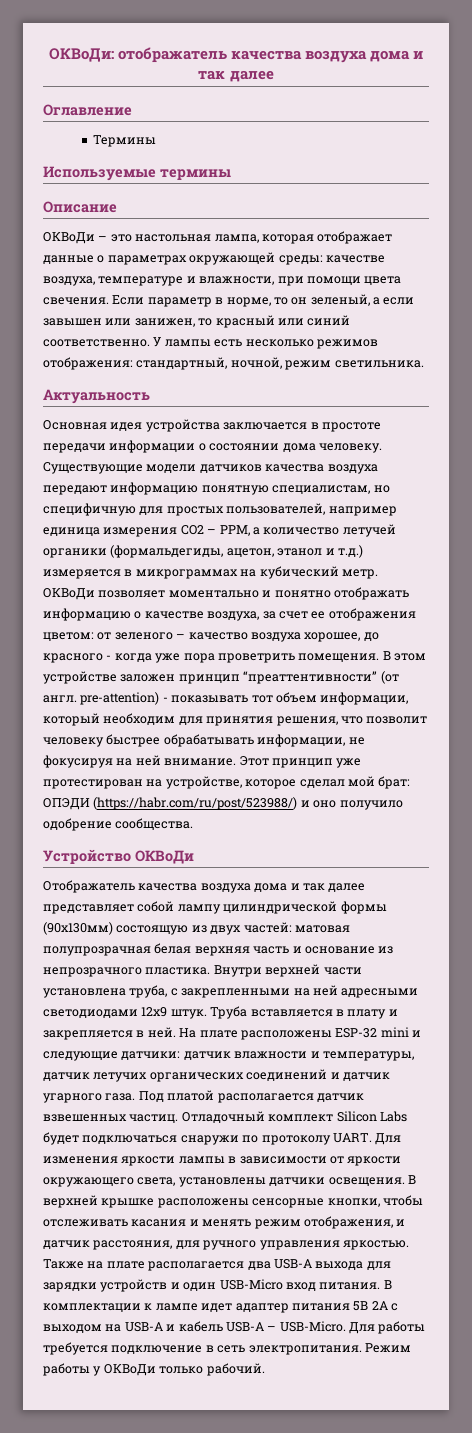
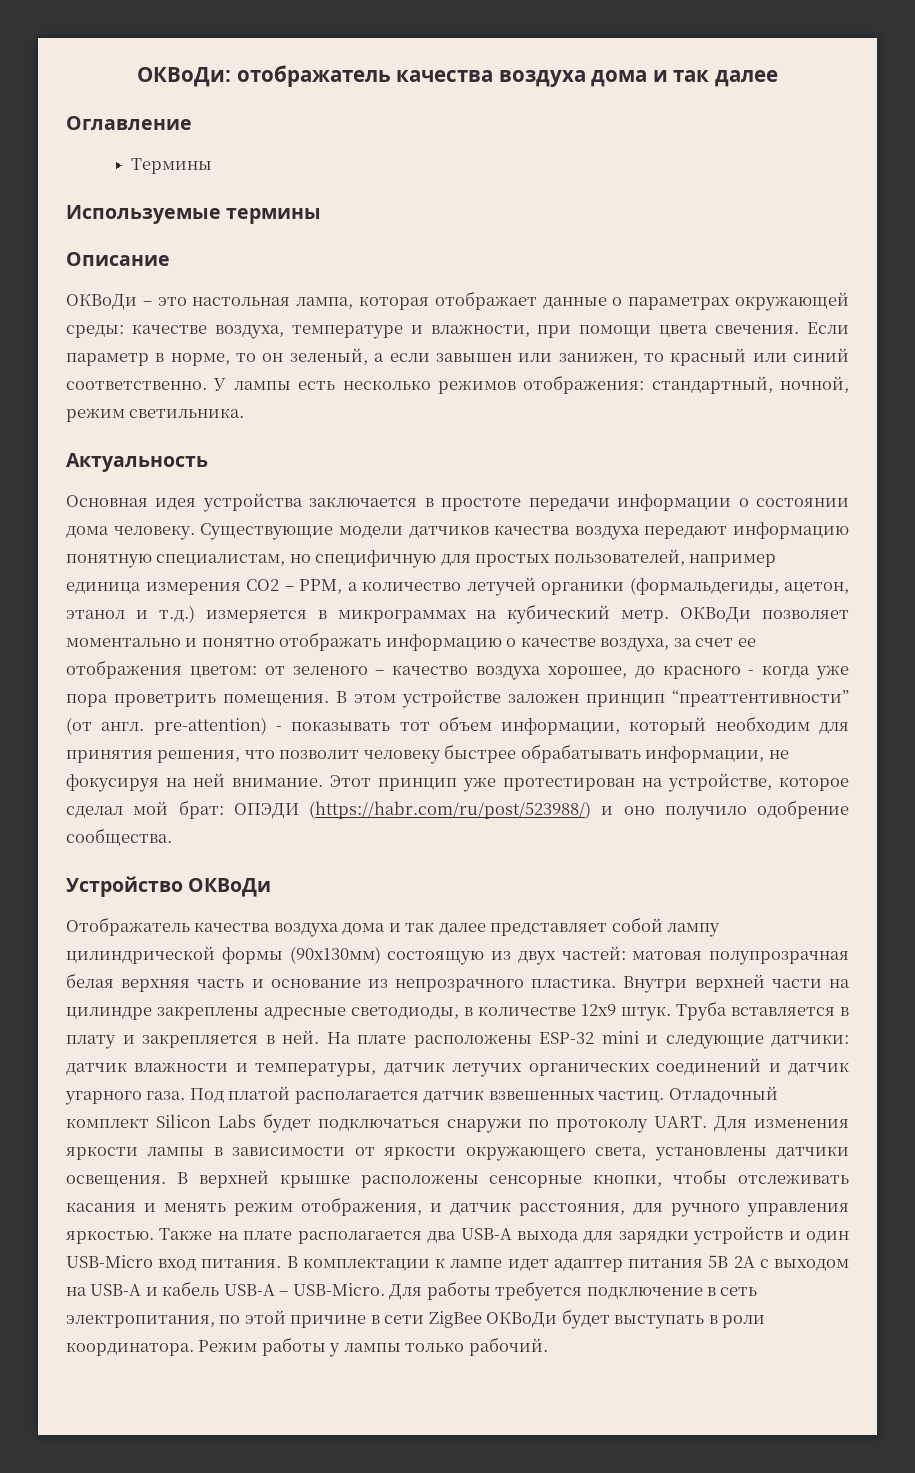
- Внутри верхней части установлена труба, с закрепленными на ней адресными светодиодами 12x9 штук.
+ Внутри верхней части на цилиндре закреплены адресные светодиоды, в количестве 12x9 штук.
- Для работы требуется подключение в сеть электропитания.
+ Для работы требуется подключение в сеть электропитания, по этой причине в сети ZigBee ОКВоДи будет выступать в роли координатора.
- Режим работы у ОКВоДи только рабочий.
+ Режим работы у лампы только рабочий.

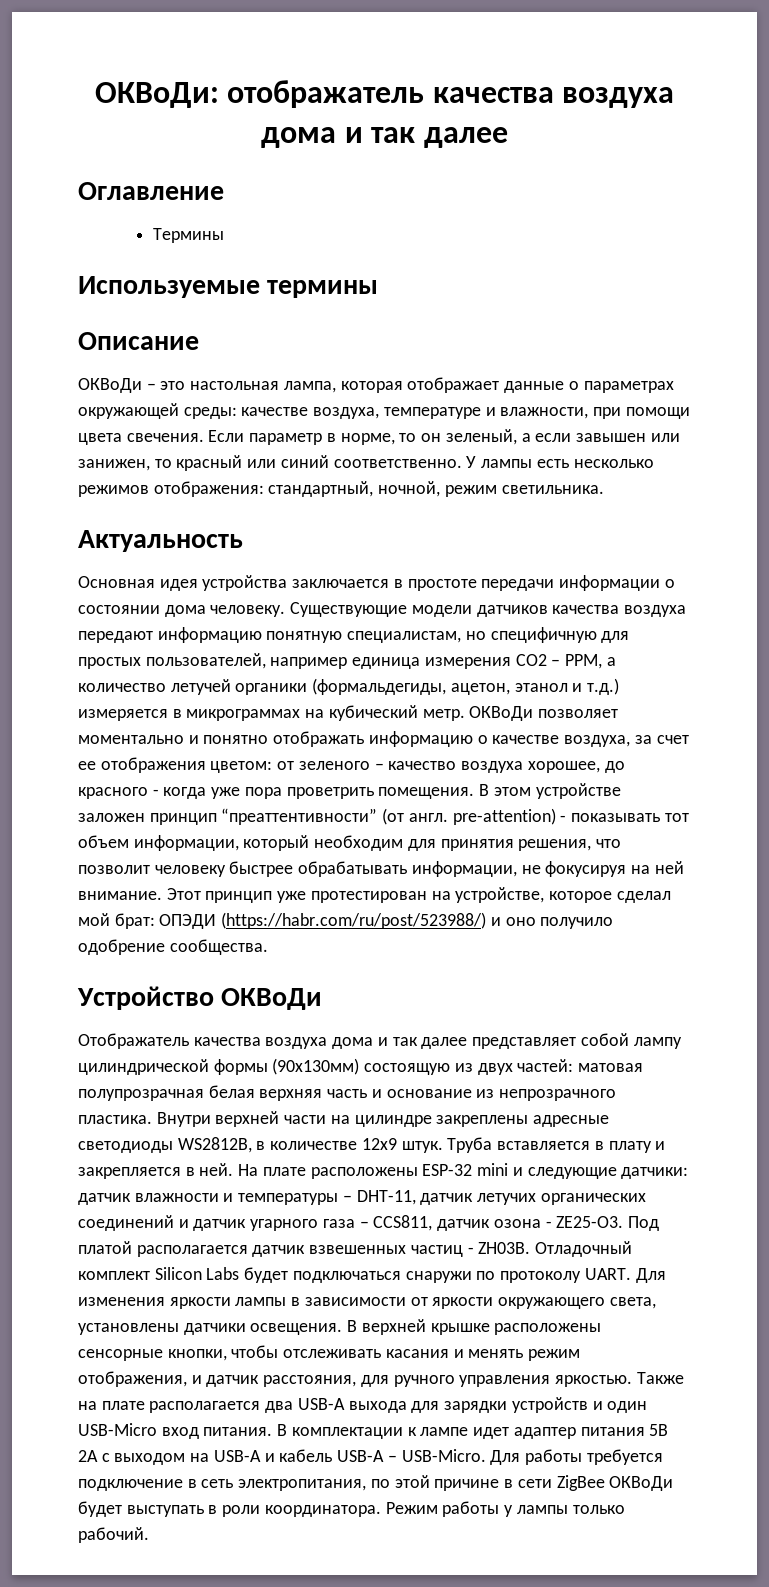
- Внутри верхней части на цилиндре закреплены адресные светодиоды, в количестве 12x9 штук.
+ Внутри верхней части на цилиндре закреплены адресные светодиоды WS2812B, в количестве 12x9 штук.
- На плате расположены ESP-32 mini и следующие датчики: датчик влажности и температуры, датчик летучих органических соединений и датчик угарного газа.
+ На плате расположены ESP-32 mini и следующие датчики: датчик влажности и температуры – DHT-11, датчик летучих органических соединений и датчик угарного газа – CCS811, датчик озона - ZE25-O3.
- Под платой располагается датчик взвешенных частиц.
+ Под платой располагается датчик взвешенных частиц - ZH03B.

